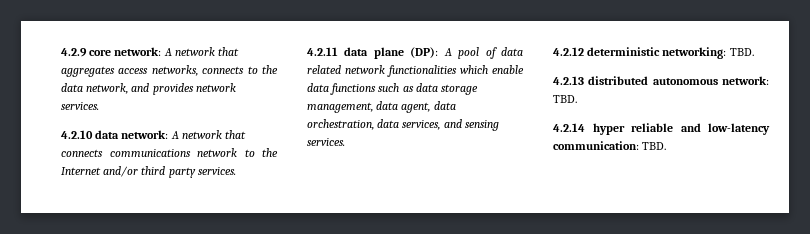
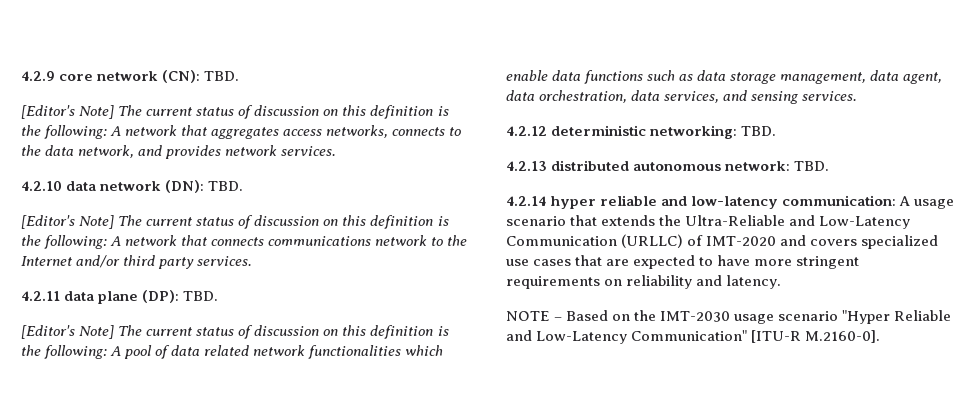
- 4.2.9 core network: A network that aggregates access networks, connects to the data network, and provides network services.
+ 4.2.9 core network (CN): TBD.
+ [Editor's Note] The current status of discussion on this definition is the following: A network that aggregates access networks, connects to the data network, and provides network services.
- 4.2.10 data network: A network that connects communications network to the Internet and/or third party services.
+ 4.2.10 data network (DN): TBD.
+ [Editor's Note] The current status of discussion on this definition is the following: A network that connects communications network to the Internet and/or third party services.
- 4.2.11 data plane (DP): A pool of data related network functionalities which enable data functions such as data storage management, data agent, data orchestration, data services, and sensing services.
+ 4.2.11 data plane (DP): TBD.
+ [Editor's Note] The current status of discussion on this definition is the following: A pool of data related network functionalities which enable data functions such as data storage management, data agent, data orchestration, data services, and sensing services.
- 4.2.14 hyper reliable and low-latency communication: TBD.
+ 4.2.14 hyper reliable and low-latency communication: A usage scenario that extends the Ultra-Reliable and Low-Latency Communication (URLLC) of IMT-2020 and covers specialized use cases that are expected to have more stringent requirements on reliability and latency.
+ NOTE – Based on the IMT-2030 usage scenario "Hyper Reliable and Low-Latency Communication" [ITU-R M.2160-0].

